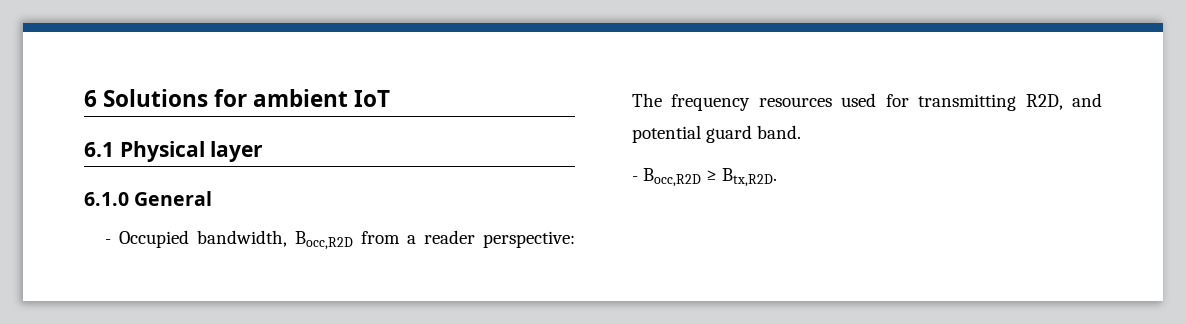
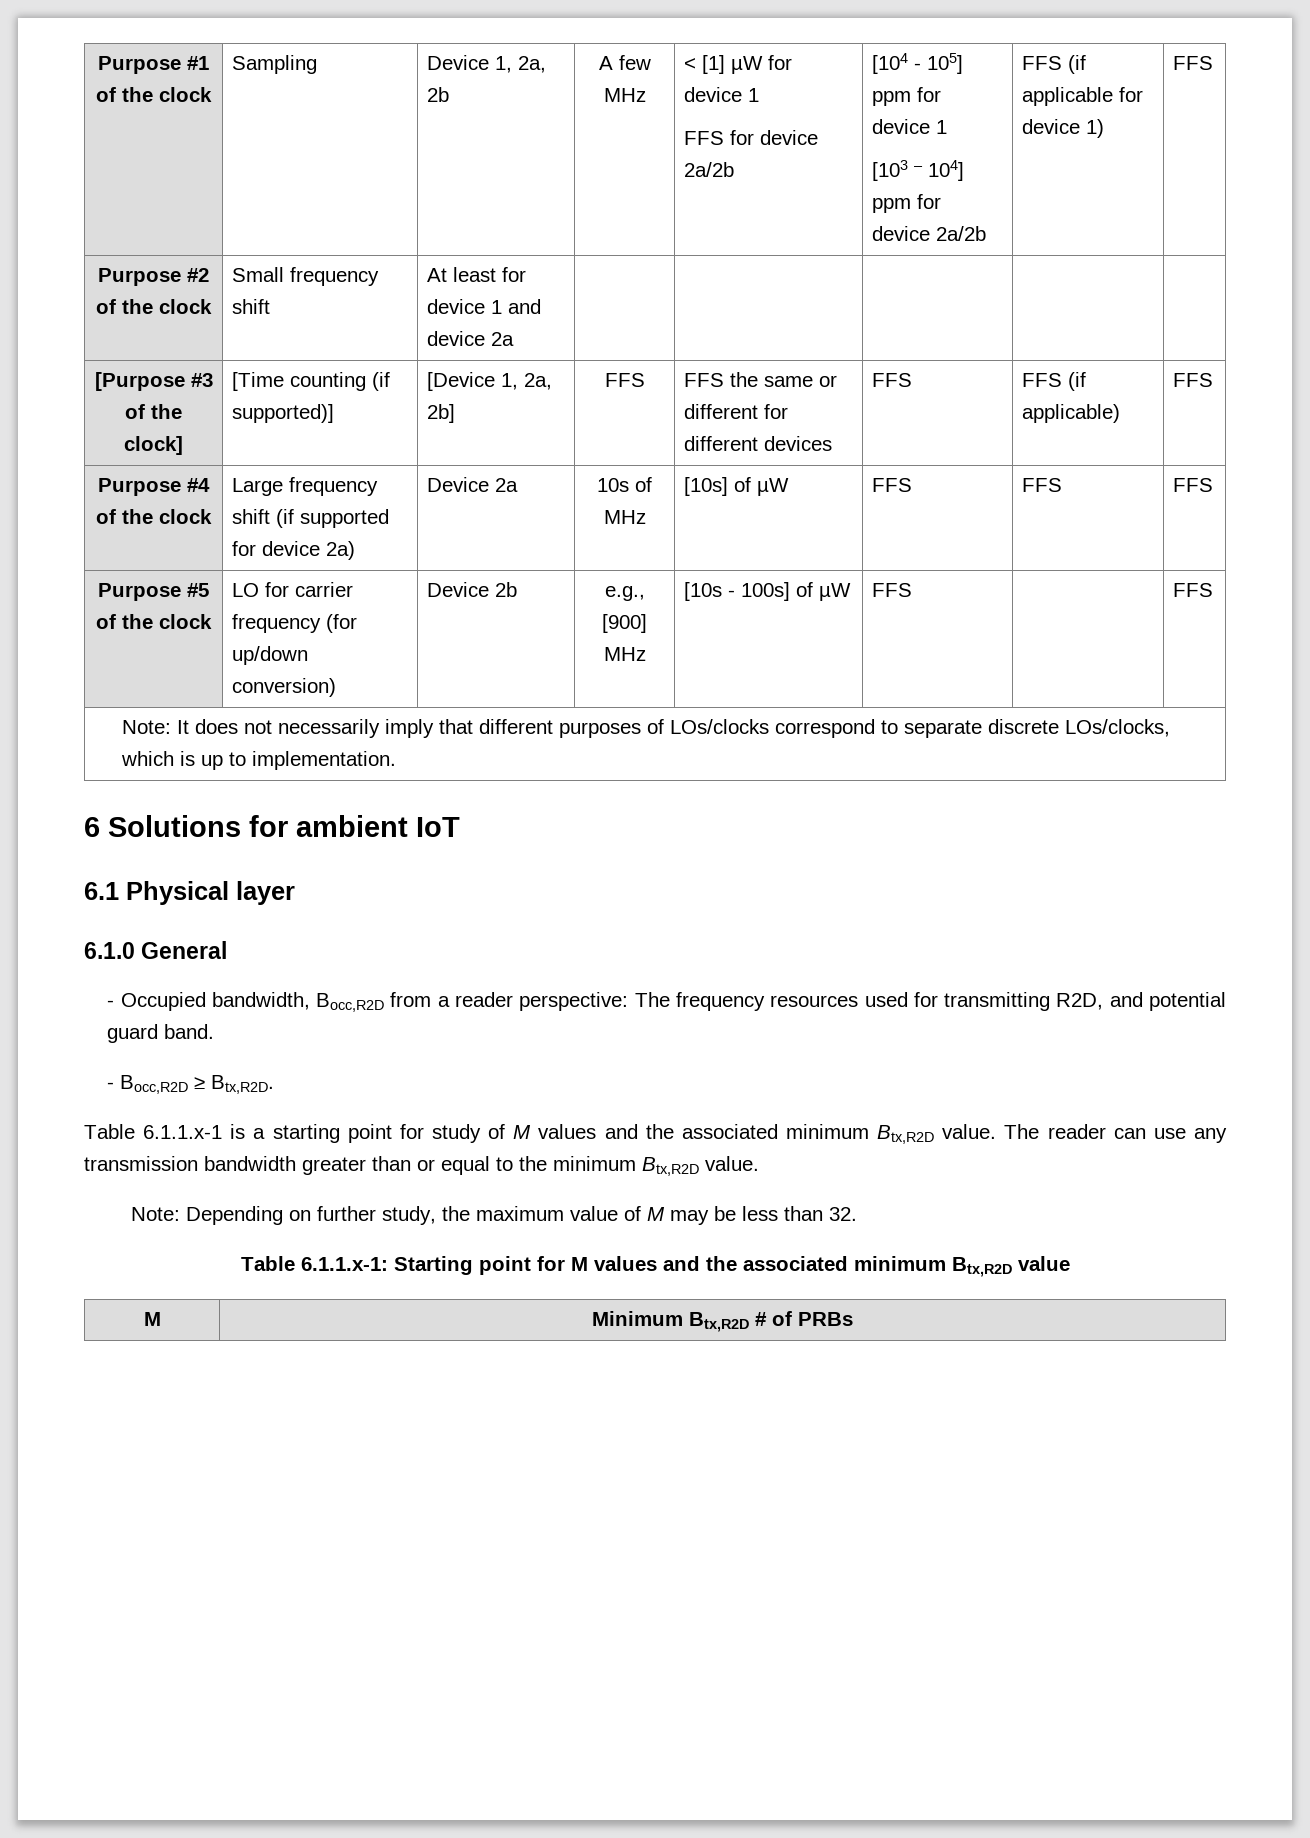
+ Purpose #1 of the clock | Sampling | Device 1, 2a, 2b | A few MHz | < [1] µW for device 1
+ FFS for device 2a/2b | [104 - 105] ppm for device 1
+ [103 – 104] ppm for device 2a/2b | FFS (if applicable for device 1) | FFS
+ Purpose #2 of the clock | Small frequency shift | At least for device 1 and device 2a | | | | |
+ [Purpose #3 of the clock] | [Time counting (if supported)] | [Device 1, 2a, 2b] | FFS | FFS the same or different for different devices | FFS | FFS (if applicable) | FFS
+ Purpose #4 of the clock | Large frequency shift (if supported for device 2a) | Device 2a | 10s of MHz | [10s] of µW | FFS | FFS | FFS
+ Purpose #5 of the clock | LO for carrier frequency (for up/down conversion) | Device 2b | e.g., [900] MHz | [10s - 100s] of µW | FFS | | FFS
+ Note: It does not necessarily imply that different purposes of LOs/clocks correspond to separate discrete LOs/clocks, which is up to implementation.
+ Table 6.1.1.x-1 is a starting point for study of M values and the associated minimum Btx,R2D value. The reader can use any transmission bandwidth greater than or equal to the minimum Btx,R2D value.
+ Note: Depending on further study, the maximum value of M may be less than 32.
+ Table 6.1.1.x-1: Starting point for M values and the associated minimum Btx,R2D value
+ M | Minimum Btx,R2D # of PRBs

